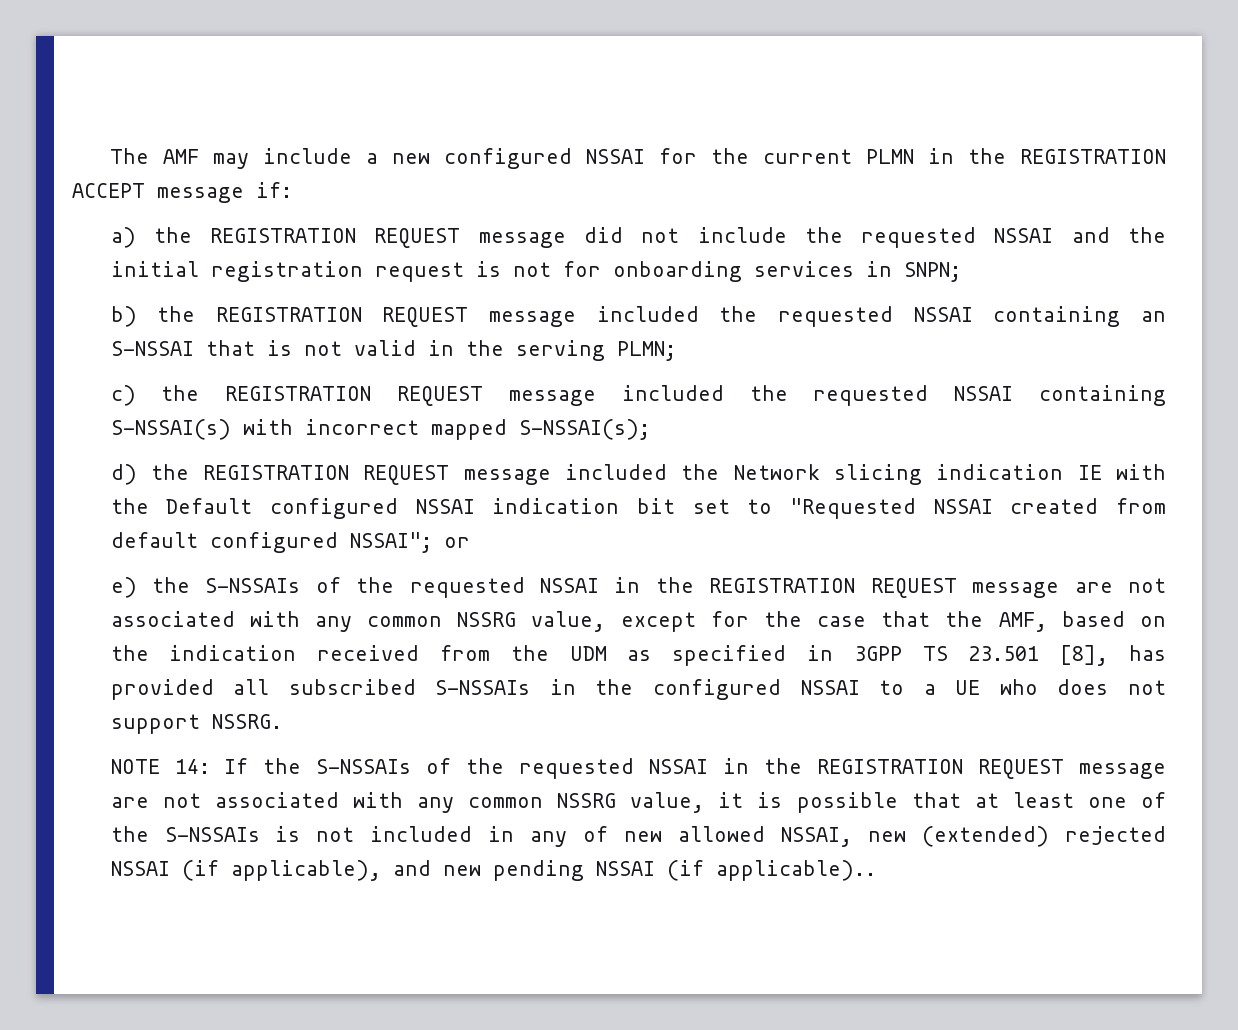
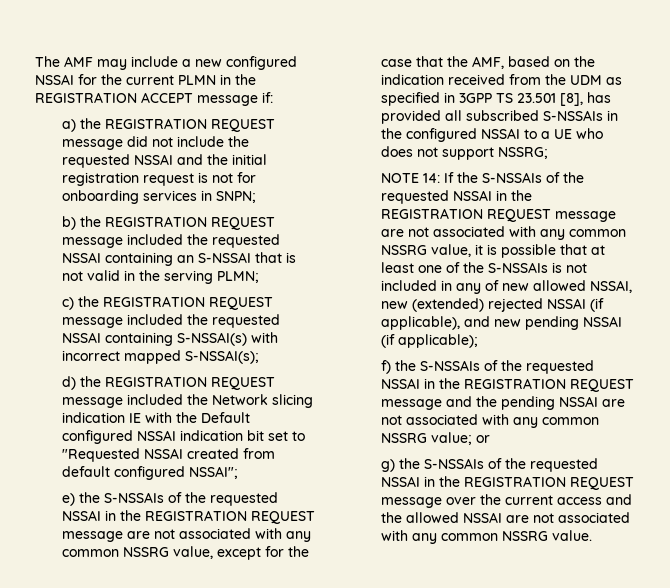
- d) the REGISTRATION REQUEST message included the Network slicing indication IE with the Default configured NSSAI indication bit set to "Requested NSSAI created from default configured NSSAI"; or
+ d) the REGISTRATION REQUEST message included the Network slicing indication IE with the Default configured NSSAI indication bit set to "Requested NSSAI created from default configured NSSAI";
- e) the S-NSSAIs of the requested NSSAI in the REGISTRATION REQUEST message are not associated with any common NSSRG value, except for the case that the AMF, based on the indication received from the UDM as specified in 3GPP TS 23.501 [8], has provided all subscribed S-NSSAIs in the configured NSSAI to a UE who does not support NSSRG.
+ e) the S-NSSAIs of the requested NSSAI in the REGISTRATION REQUEST message are not associated with any common NSSRG value, except for the case that the AMF, based on the indication received from the UDM as specified in 3GPP TS 23.501 [8], has provided all subscribed S-NSSAIs in the configured NSSAI to a UE who does not support NSSRG;
- NOTE 14: If the S-NSSAIs of the requested NSSAI in the REGISTRATION REQUEST message are not associated with any common NSSRG value, it is possible that at least one of the S-NSSAIs is not included in any of new allowed NSSAI, new (extended) rejected NSSAI (if applicable), and new pending NSSAI (if applicable)..
+ NOTE 14: If the S-NSSAIs of the requested NSSAI in the REGISTRATION REQUEST message are not associated with any common NSSRG value, it is possible that at least one of the S-NSSAIs is not included in any of new allowed NSSAI, new (extended) rejected NSSAI (if applicable), and new pending NSSAI (if applicable);
+ f) the S-NSSAIs of the requested NSSAI in the REGISTRATION REQUEST message and the pending NSSAI are not associated with any common NSSRG value; or
+ g) the S-NSSAIs of the requested NSSAI in the REGISTRATION REQUEST message over the current access and the allowed NSSAI are not associated with any common NSSRG value.

